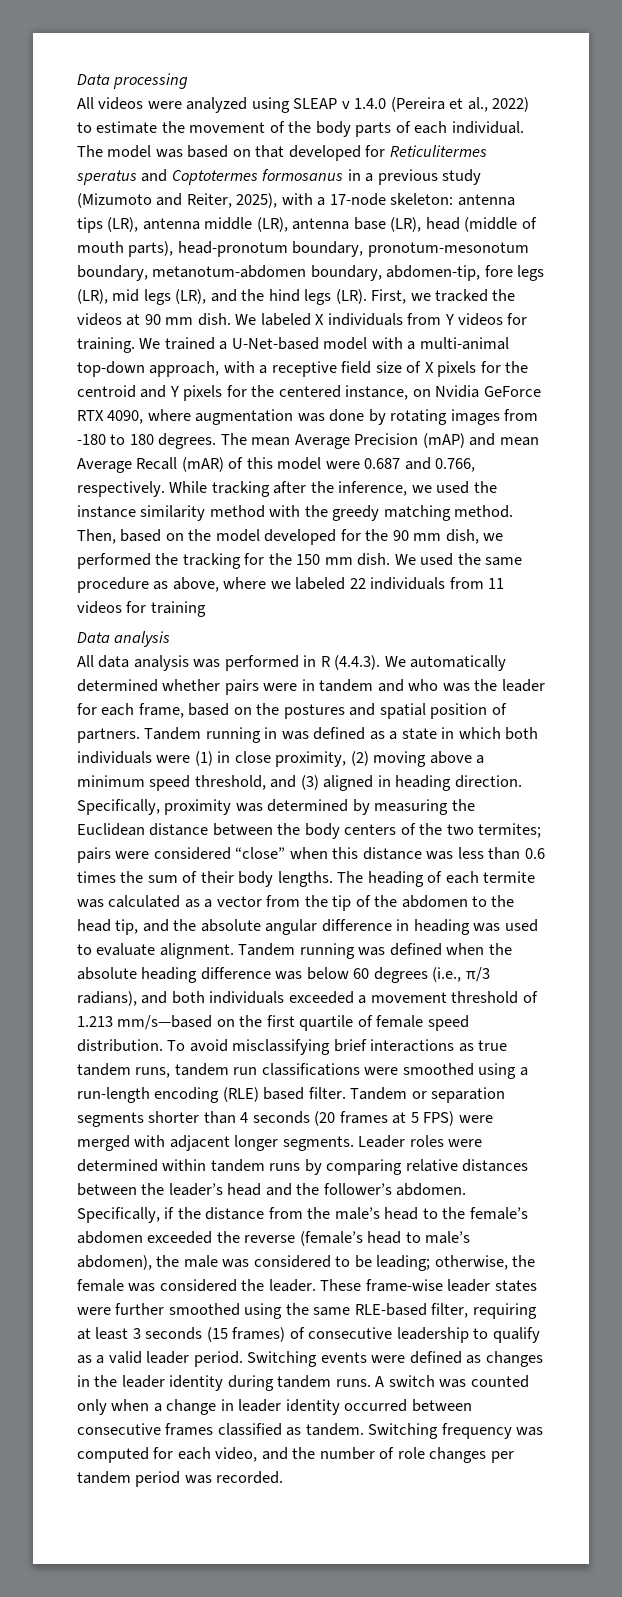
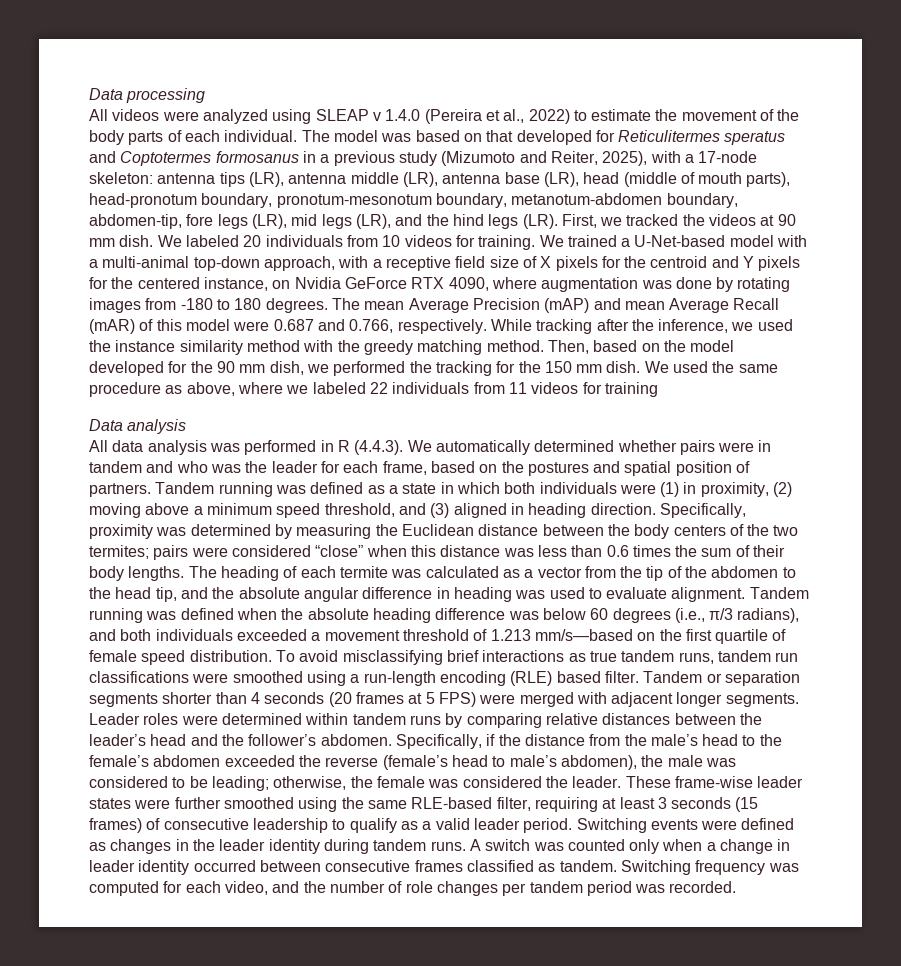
- We labeled X individuals from Y videos for training.
+ We labeled 20 individuals from 10 videos for training.
- Tandem running in was defined as a state in which both individuals were (1) in close proximity, (2) moving above a minimum speed threshold, and (3) aligned in heading direction.
+ Tandem running was defined as a state in which both individuals were (1) in proximity, (2) moving above a minimum speed threshold, and (3) aligned in heading direction.

